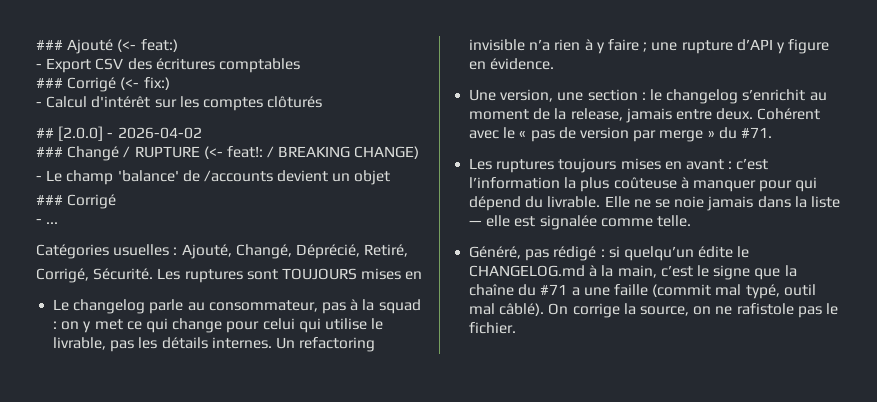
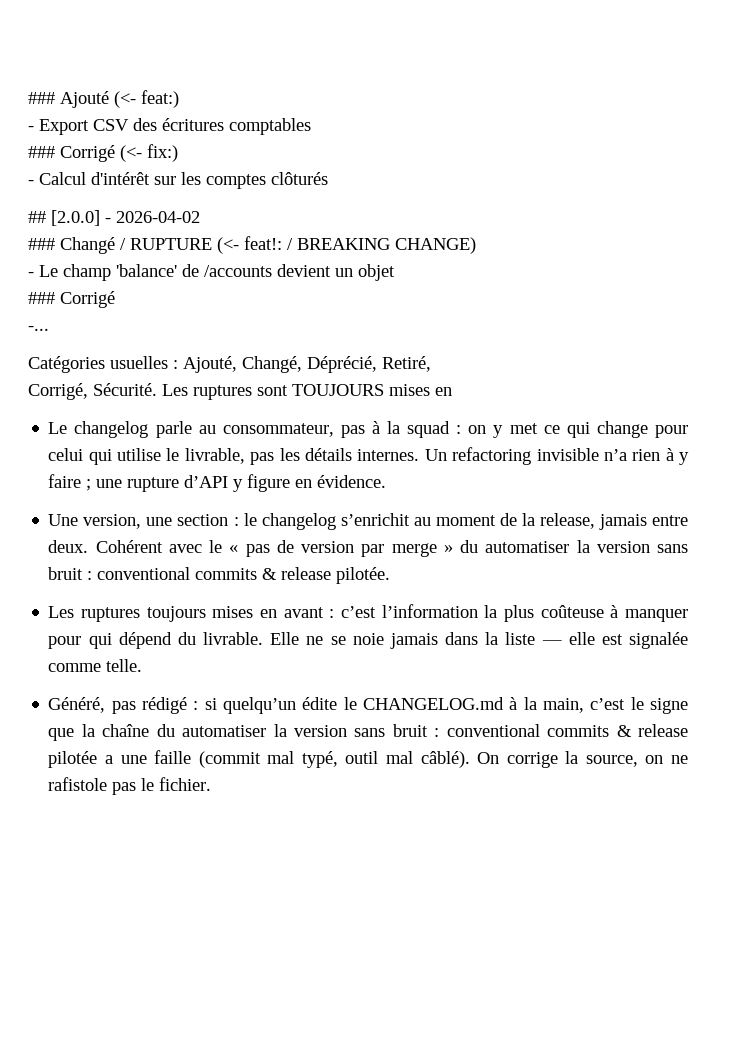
- - ...
+ -...
- Cohérent avec le « pas de version par merge » du #71.
+ Cohérent avec le « pas de version par merge » du automatiser la version sans bruit : conventional commits & release pilotée.
- Généré, pas rédigé : si quelqu’un édite le CHANGELOG.md à la main, c’est le signe que la chaîne du #71 a une faille (commit mal typé, outil mal câblé).
+ Généré, pas rédigé : si quelqu’un édite le CHANGELOG.md à la main, c’est le signe que la chaîne du automatiser la version sans bruit : conventional commits & release pilotée a une faille (commit mal typé, outil mal câblé).

